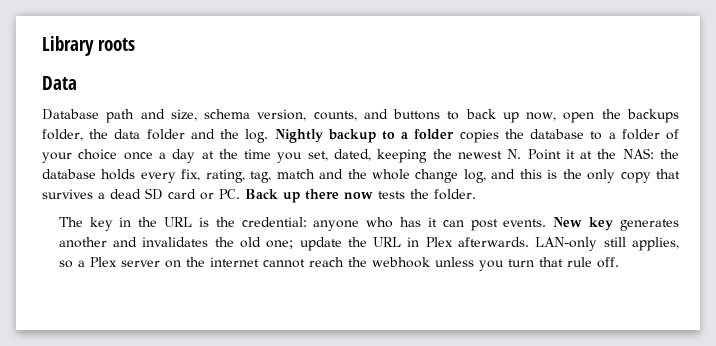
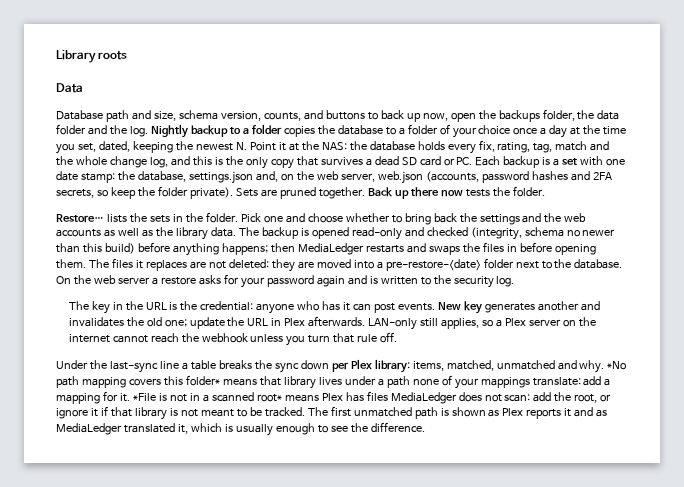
- the database holds every fix, rating, tag, match and the whole change log, and this is the only copy that survives a dead SD card or PC. Back up there now tests the folder.
+ the database holds every fix, rating, tag, match and the whole change log, and this is the only copy that survives a dead SD card or PC. Each backup is a set with one date stamp: the database, settings.json and, on the web server, web.json (accounts, password hashes and 2FA secrets, so keep the folder private). Sets are pruned together. Back up there now tests the folder.
+ Restore… lists the sets in the folder. Pick one and choose whether to bring back the settings and the web accounts as well as the library data. The backup is opened read-only and checked (integrity, schema no newer than this build) before anything happens; then MediaLedger restarts and swaps the files in before opening them. The files it replaces are not deleted: they are moved into a pre-restore-<date> folder next to the database. On the web server a restore asks for your password again and is written to the security log.
+ Under the last-sync line a table breaks the sync down per Plex library: items, matched, unmatched and why. *No path mapping covers this folder* means that library lives under a path none of your mappings translate: add a mapping for it. *File is not in a scanned root* means Plex has files MediaLedger does not scan: add the root, or ignore it if that library is not meant to be tracked. The first unmatched path is shown as Plex reports it and as MediaLedger translated it, which is usually enough to see the difference.

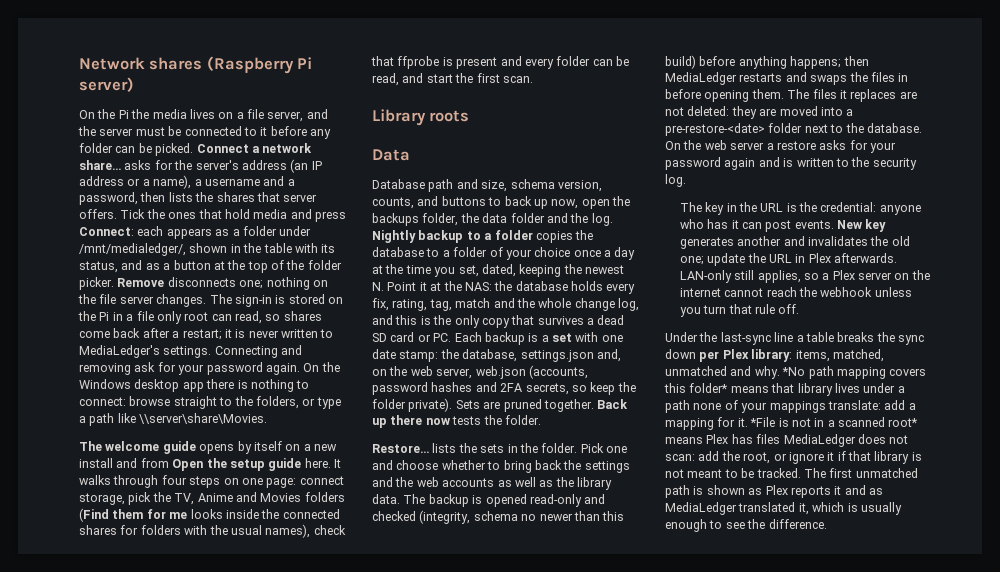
+ Network shares (Raspberry Pi server)
+ On the Pi the media lives on a file server, and the server must be connected to it before any folder can be picked. Connect a network share… asks for the server's address (an IP address or a name), a username and a password, then lists the shares that server offers. Tick the ones that hold media and press Connect: each appears as a folder under /mnt/medialedger/, shown in the table with its status, and as a button at the top of the folder picker. Remove disconnects one; nothing on the file server changes. The sign-in is stored on the Pi in a file only root can read, so shares come back after a restart; it is never written to MediaLedger's settings. Connecting and removing ask for your password again. On the Windows desktop app there is nothing to connect: browse straight to the folders, or type a path like \\server\share\Movies.
+ The welcome guide opens by itself on a new install and from Open the setup guide here. It walks through four steps on one page: connect storage, pick the TV, Anime and Movies folders (Find them for me looks inside the connected shares for folders with the usual names), check that ffprobe is present and every folder can be read, and start the first scan.

